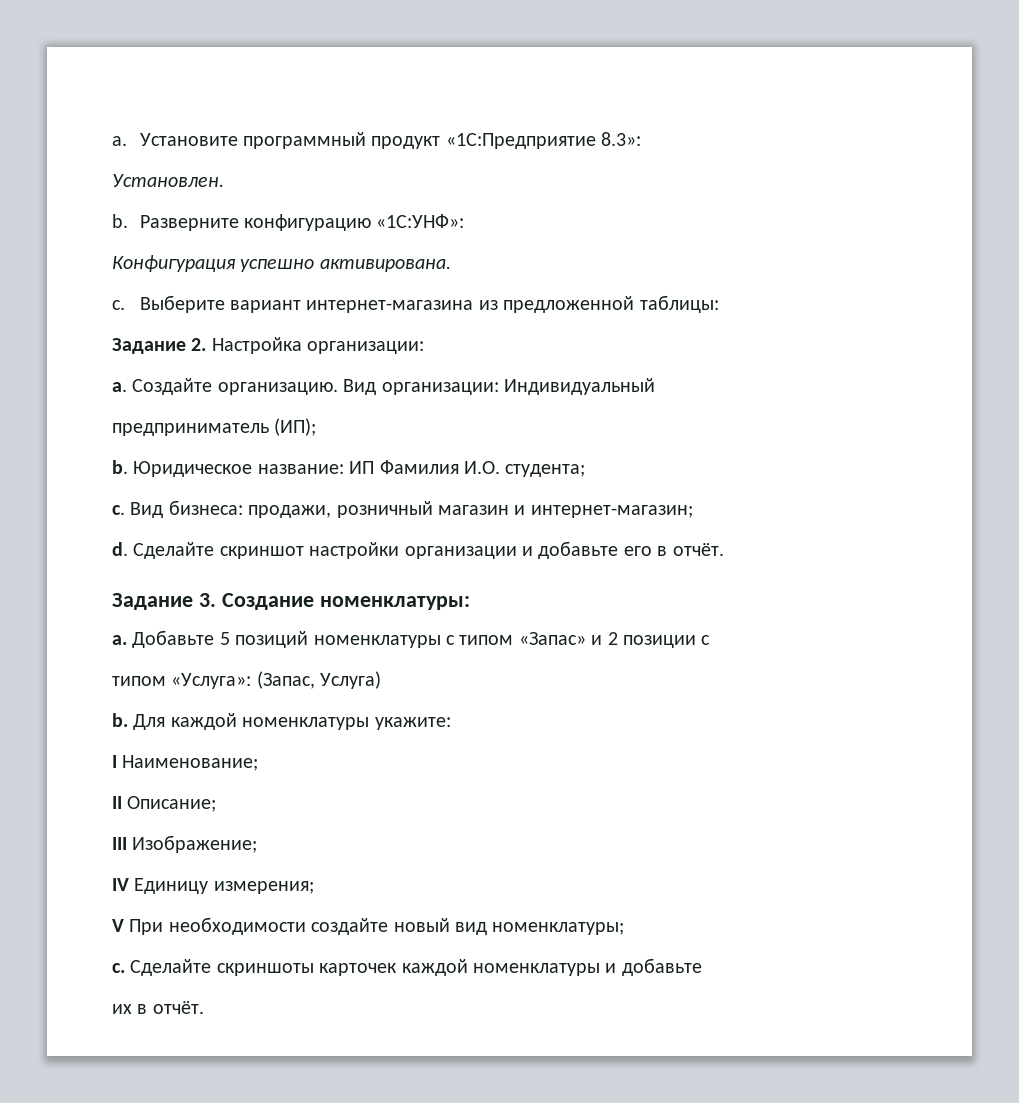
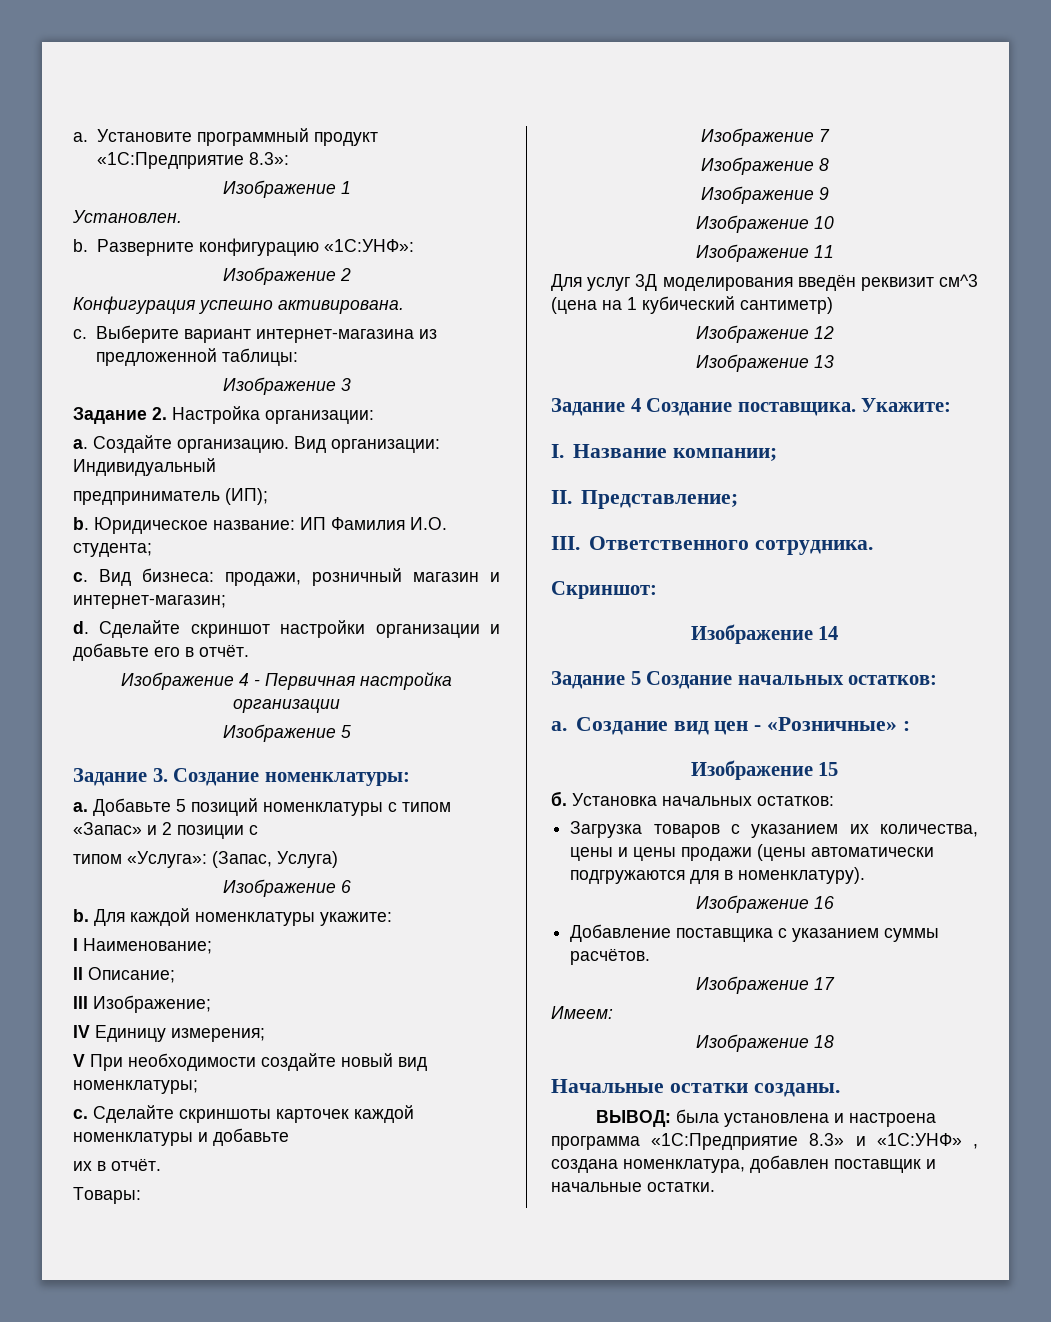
+ Изображение 1
+ Изображение 2
+ Изображение 3
+ Изображение 4 - Первичная настройка организации
+ Изображение 5
+ Изображение 6
+ Товары:
+ Изображение 7
+ Изображение 8
+ Изображение 9
+ Изображение 10
+ Изображение 11
+ Для услуг 3Д моделирования введён реквизит см^3 (цена на 1 кубический сантиметр)
+ Изображение 12
+ Изображение 13
+ Задание 4 Создание поставщика. Укажите:
+ I. Название компании;
+ II. Представление;
+ III. Ответственного сотрудника.
+ Скриншот:
+ Изображение 14
+ Задание 5 Создание начальных остатков:
+ a. Создание вид цен - «Розничные» :
+ Изображение 15
+ б. Установка начальных остатков:
+ Загрузка товаров с указанием их количества, цены и цены продажи (цены автоматически подгружаются для в номенклатуру).
+ Изображение 16
+ Добавление поставщика с указанием суммы расчётов.
+ Изображение 17
+ Имеем:
+ Изображение 18
+ Начальные остатки созданы.
+ ВЫВОД: была установлена и настроена программа «1С:Предприятие 8.3» и «1С:УНФ» , создана номенклатура, добавлен поставщик и начальные остатки.

